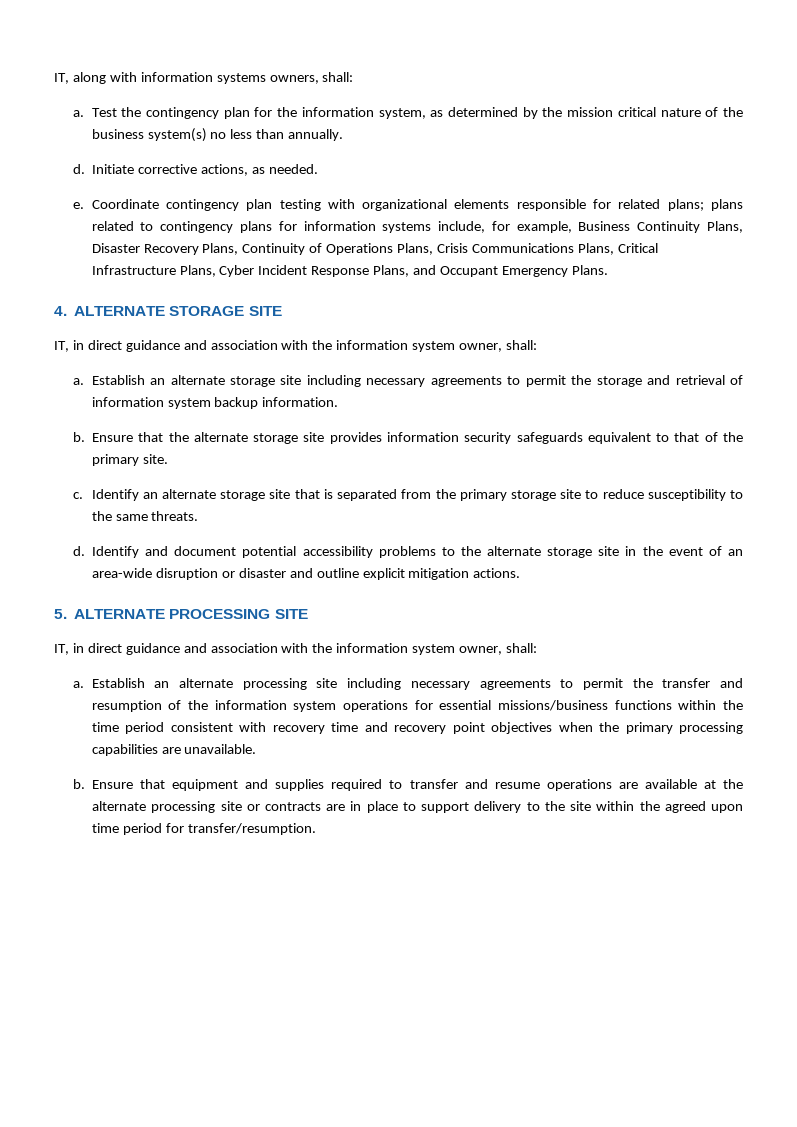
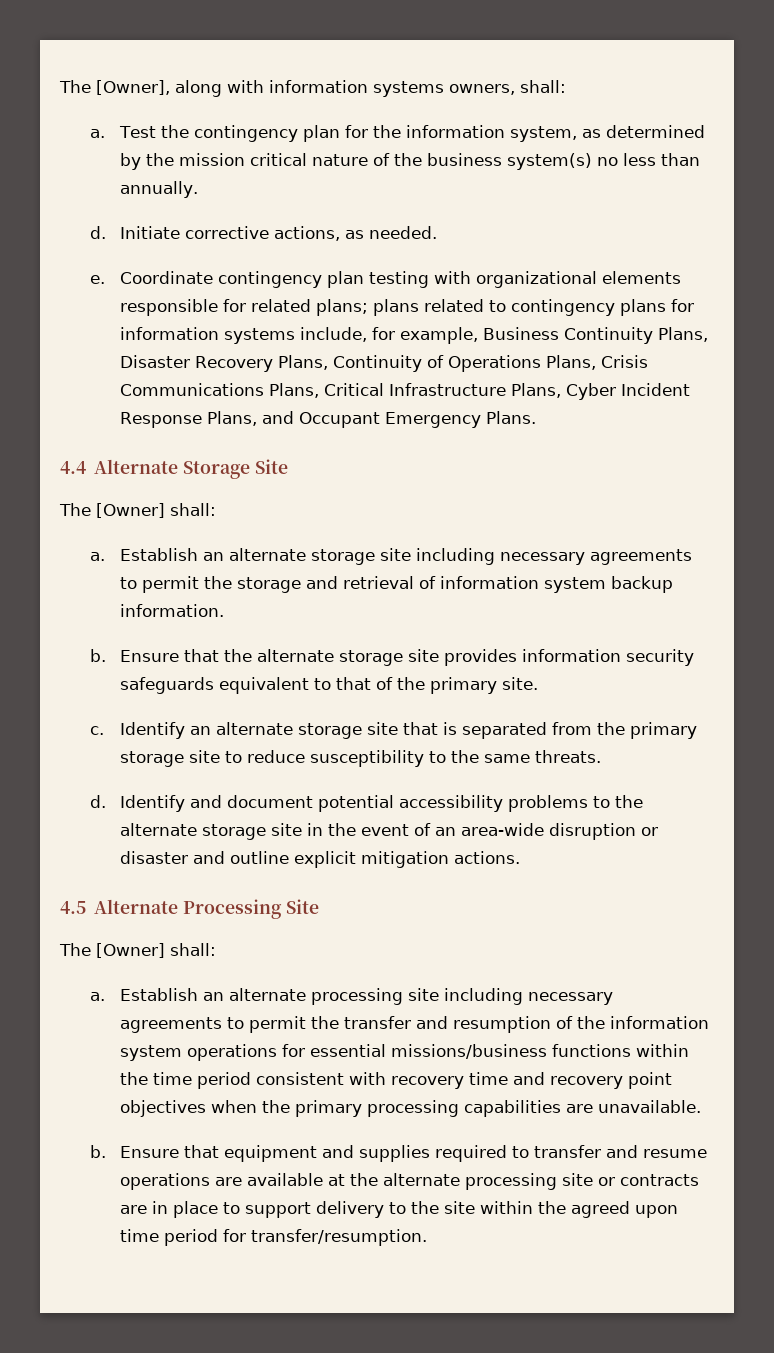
- IT, along with information systems owners, shall:
+ The [Owner], along with information systems owners, shall:
- 4. ALTERNATE STORAGE SITE
- IT, in direct guidance and association with the information system owner, shall:
+ 4.4 Alternate Storage Site
+ The [Owner] shall:
- 5. ALTERNATE PROCESSING SITE
- IT, in direct guidance and association with the information system owner, shall:
+ 4.5 Alternate Processing Site
+ The [Owner] shall:

